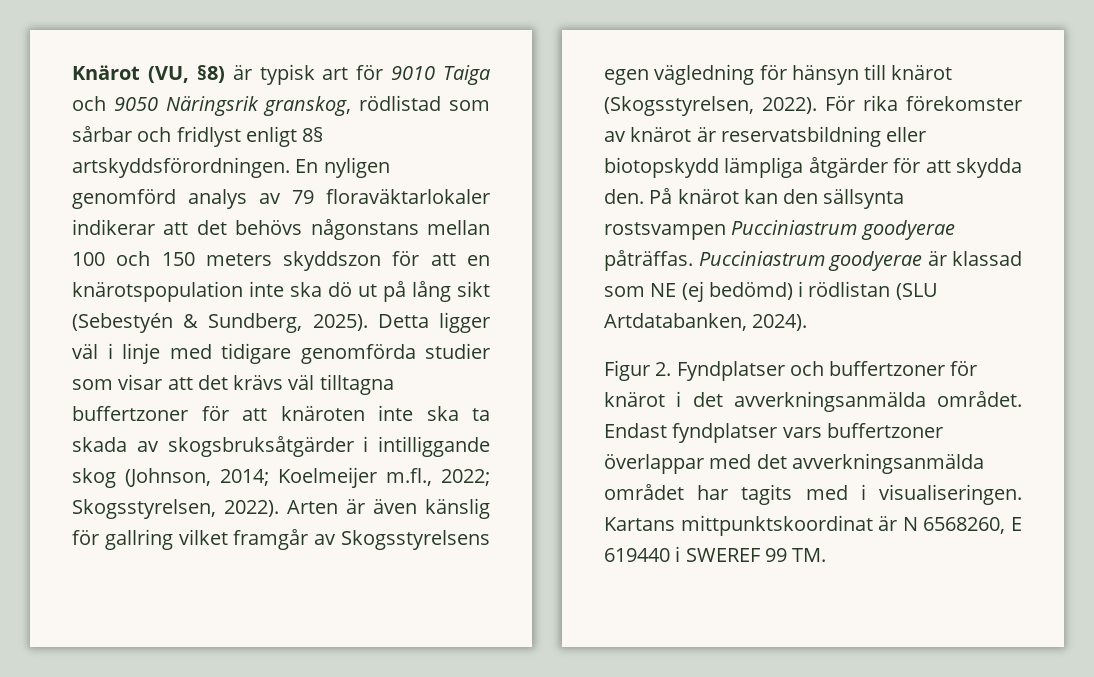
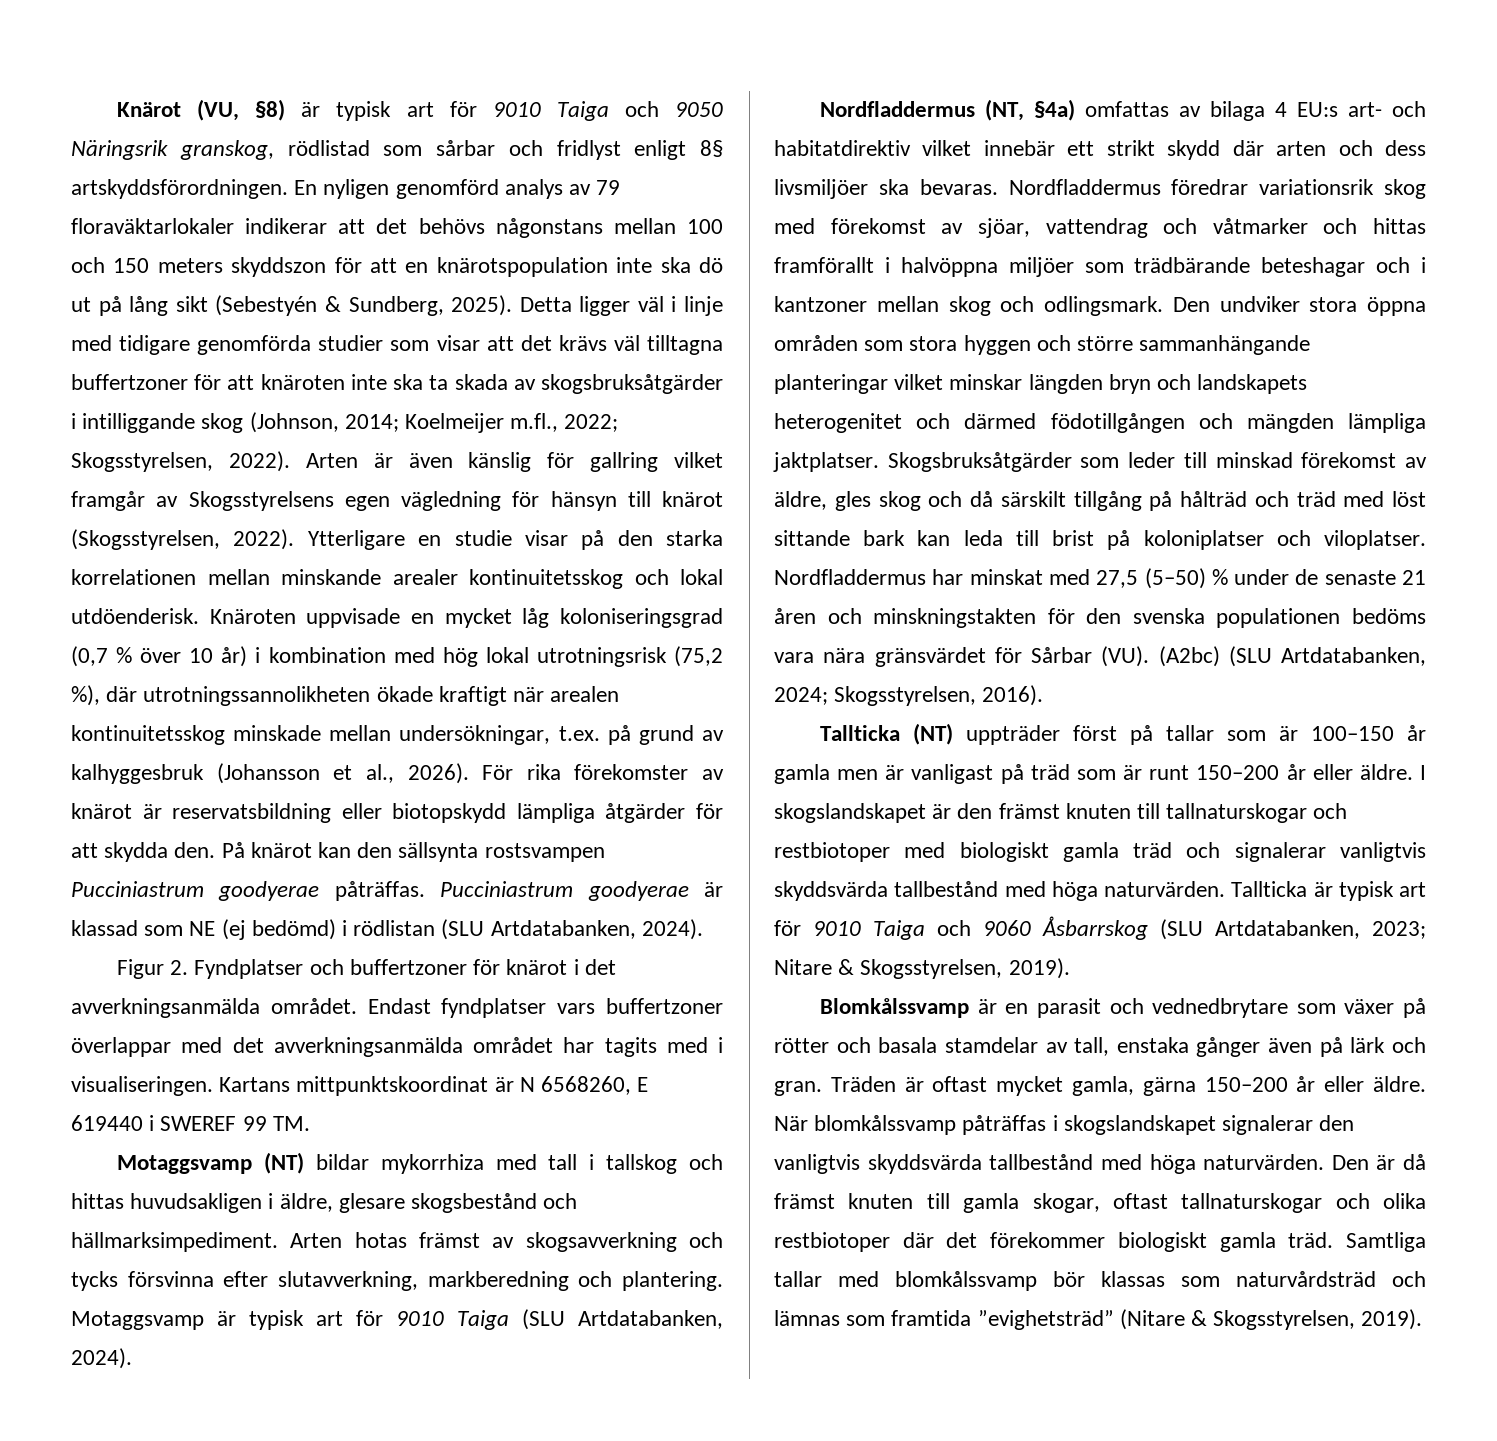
+ Ytterligare en studie visar på den starka korrelationen mellan minskande arealer kontinuitetsskog och lokal utdöenderisk. Knäroten uppvisade en mycket låg koloniseringsgrad (0,7 % över 10 år) i kombination med hög lokal utrotningsrisk (75,2 %), där utrotningssannolikheten ökade kraftigt när arealen kontinuitetsskog minskade mellan undersökningar, t.ex. på grund av kalhyggesbruk (Johansson et al., 2026).
+ Motaggsvamp (NT) bildar mykorrhiza med tall i tallskog och hittas huvudsakligen i äldre, glesare skogsbestånd och hällmarksimpediment. Arten hotas främst av skogsavverkning och tycks försvinna efter slutavverkning, markberedning och plantering. Motaggsvamp är typisk art för 9010 Taiga (SLU Artdatabanken, 2024).
+ Nordfladdermus (NT, §4a) omfattas av bilaga 4 EU:s art- och habitatdirektiv vilket innebär ett strikt skydd där arten och dess livsmiljöer ska bevaras. Nordfladdermus föredrar variationsrik skog med förekomst av sjöar, vattendrag och våtmarker och hittas framförallt i halvöppna miljöer som trädbärande beteshagar och i kantzoner mellan skog och odlingsmark. Den undviker stora öppna områden som stora hyggen och större sammanhängande planteringar vilket minskar längden bryn och landskapets heterogenitet och därmed födotillgången och mängden lämpliga jaktplatser. Skogsbruksåtgärder som leder till minskad förekomst av äldre, gles skog och då särskilt tillgång på hålträd och träd med löst sittande bark kan leda till brist på koloniplatser och viloplatser. Nordfladdermus har minskat med 27,5 (5–50) % under de senaste 21 åren och minskningstakten för den svenska populationen bedöms vara nära gränsvärdet för Sårbar (VU). (A2bc) (SLU Artdatabanken, 2024; Skogsstyrelsen, 2016).
+ Tallticka (NT) uppträder först på tallar som är 100–150 år gamla men är vanligast på träd som är runt 150–200 år eller äldre. I skogslandskapet är den främst knuten till tallnaturskogar och restbiotoper med biologiskt gamla träd och signalerar vanligtvis skyddsvärda tallbestånd med höga naturvärden. Tallticka är typisk art för 9010 Taiga och 9060 Åsbarrskog (SLU Artdatabanken, 2023; Nitare & Skogsstyrelsen, 2019).
+ Blomkålssvamp är en parasit och vednedbrytare som växer på rötter och basala stamdelar av tall, enstaka gånger även på lärk och gran. Träden är oftast mycket gamla, gärna 150–200 år eller äldre. När blomkålssvamp påträffas i skogslandskapet signalerar den vanligtvis skyddsvärda tallbestånd med höga naturvärden. Den är då främst knuten till gamla skogar, oftast tallnaturskogar och olika restbiotoper där det förekommer biologiskt gamla träd. Samtliga tallar med blomkålssvamp bör klassas som naturvårdsträd och lämnas som framtida ”evighetsträd” (Nitare & Skogsstyrelsen, 2019).

